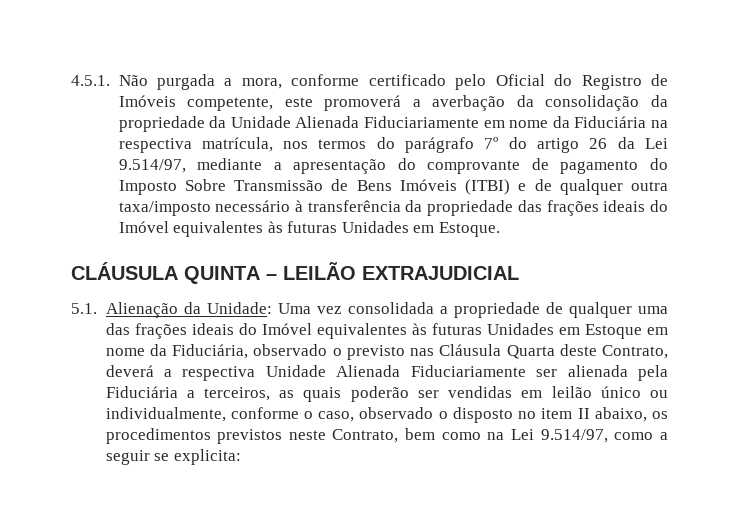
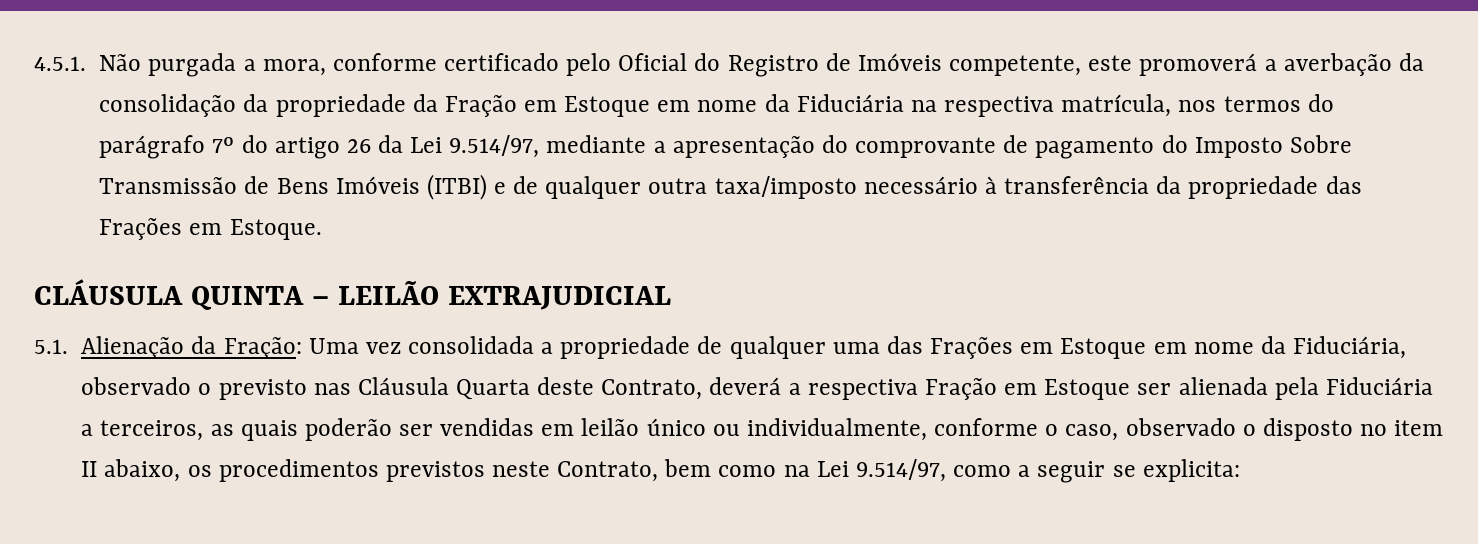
- 4.5.1. Não purgada a mora, conforme certificado pelo Oficial do Registro de Imóveis competente, este promoverá a averbação da consolidação da propriedade da Unidade Alienada Fiduciariamente em nome da Fiduciária na respectiva matrícula, nos termos do parágrafo 7º do artigo 26 da Lei 9.514/97, mediante a apresentação do comprovante de pagamento do Imposto Sobre Transmissão de Bens Imóveis (ITBI) e de qualquer outra taxa/imposto necessário à transferência da propriedade das frações ideais do Imóvel equivalentes às futuras Unidades em Estoque.
+ 4.5.1. Não purgada a mora, conforme certificado pelo Oficial do Registro de Imóveis competente, este promoverá a averbação da consolidação da propriedade da Fração em Estoque em nome da Fiduciária na respectiva matrícula, nos termos do parágrafo 7º do artigo 26 da Lei 9.514/97, mediante a apresentação do comprovante de pagamento do Imposto Sobre Transmissão de Bens Imóveis (ITBI) e de qualquer outra taxa/imposto necessário à transferência da propriedade das Frações em Estoque.
- 5.1. Alienação da Unidade:
+ 5.1. Alienação da Fração:
- Uma vez consolidada a propriedade de qualquer uma das frações ideais do Imóvel equivalentes às futuras Unidades em Estoque em nome da Fiduciária, observado o previsto nas Cláusula Quarta deste Contrato, deverá a respectiva Unidade Alienada Fiduciariamente ser alienada pela Fiduciária a terceiros, as quais poderão ser vendidas em leilão único ou individualmente, conforme o caso, observado o disposto no item II abaixo, os procedimentos previstos neste Contrato, bem como na Lei 9.514/97, como a seguir se explicita:
+ Uma vez consolidada a propriedade de qualquer uma das Frações em Estoque em nome da Fiduciária, observado o previsto nas Cláusula Quarta deste Contrato, deverá a respectiva Fração em Estoque ser alienada pela Fiduciária a terceiros, as quais poderão ser vendidas em leilão único ou individualmente, conforme o caso, observado o disposto no item II abaixo, os procedimentos previstos neste Contrato, bem como na Lei 9.514/97, como a seguir se explicita:

